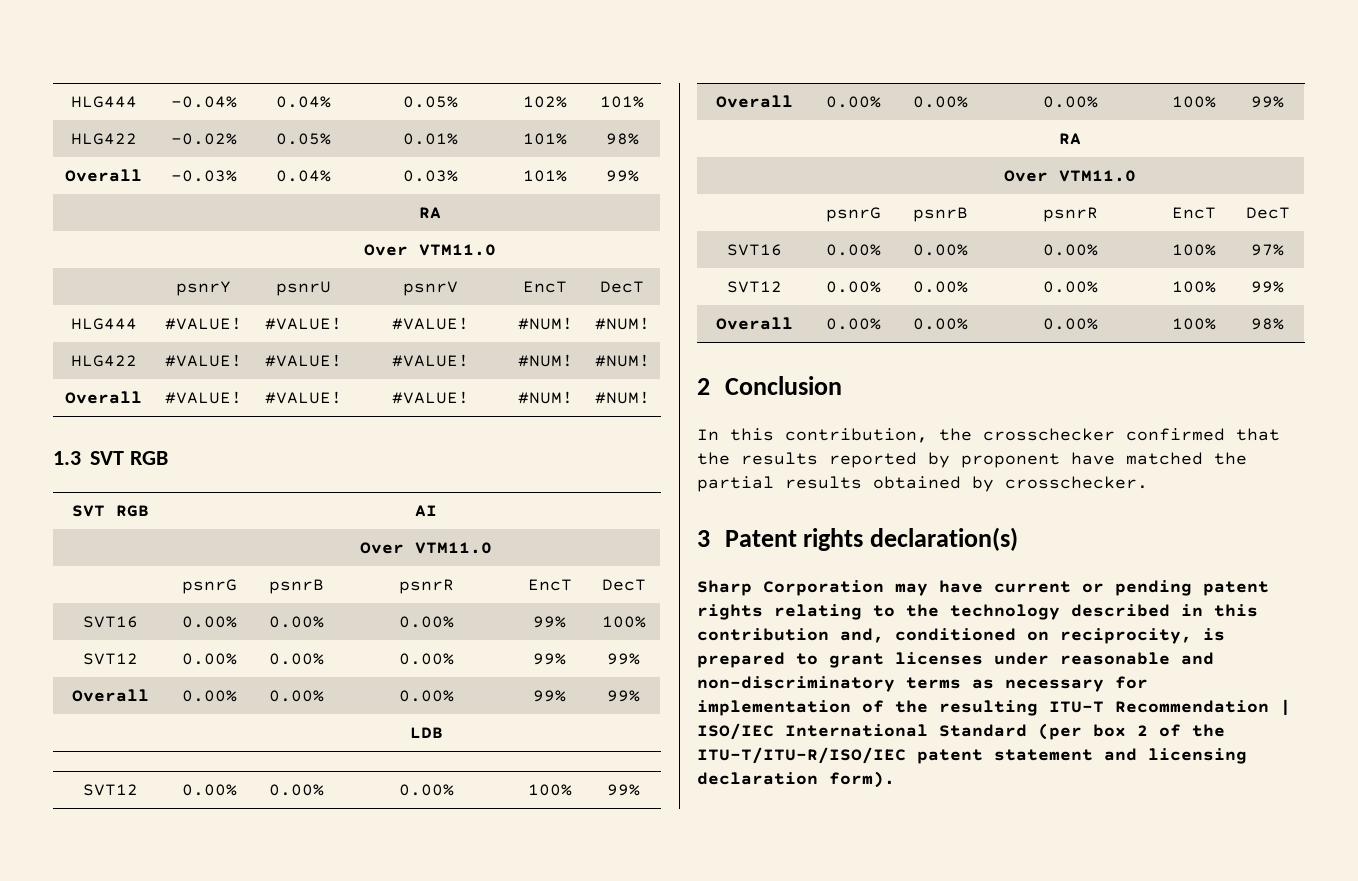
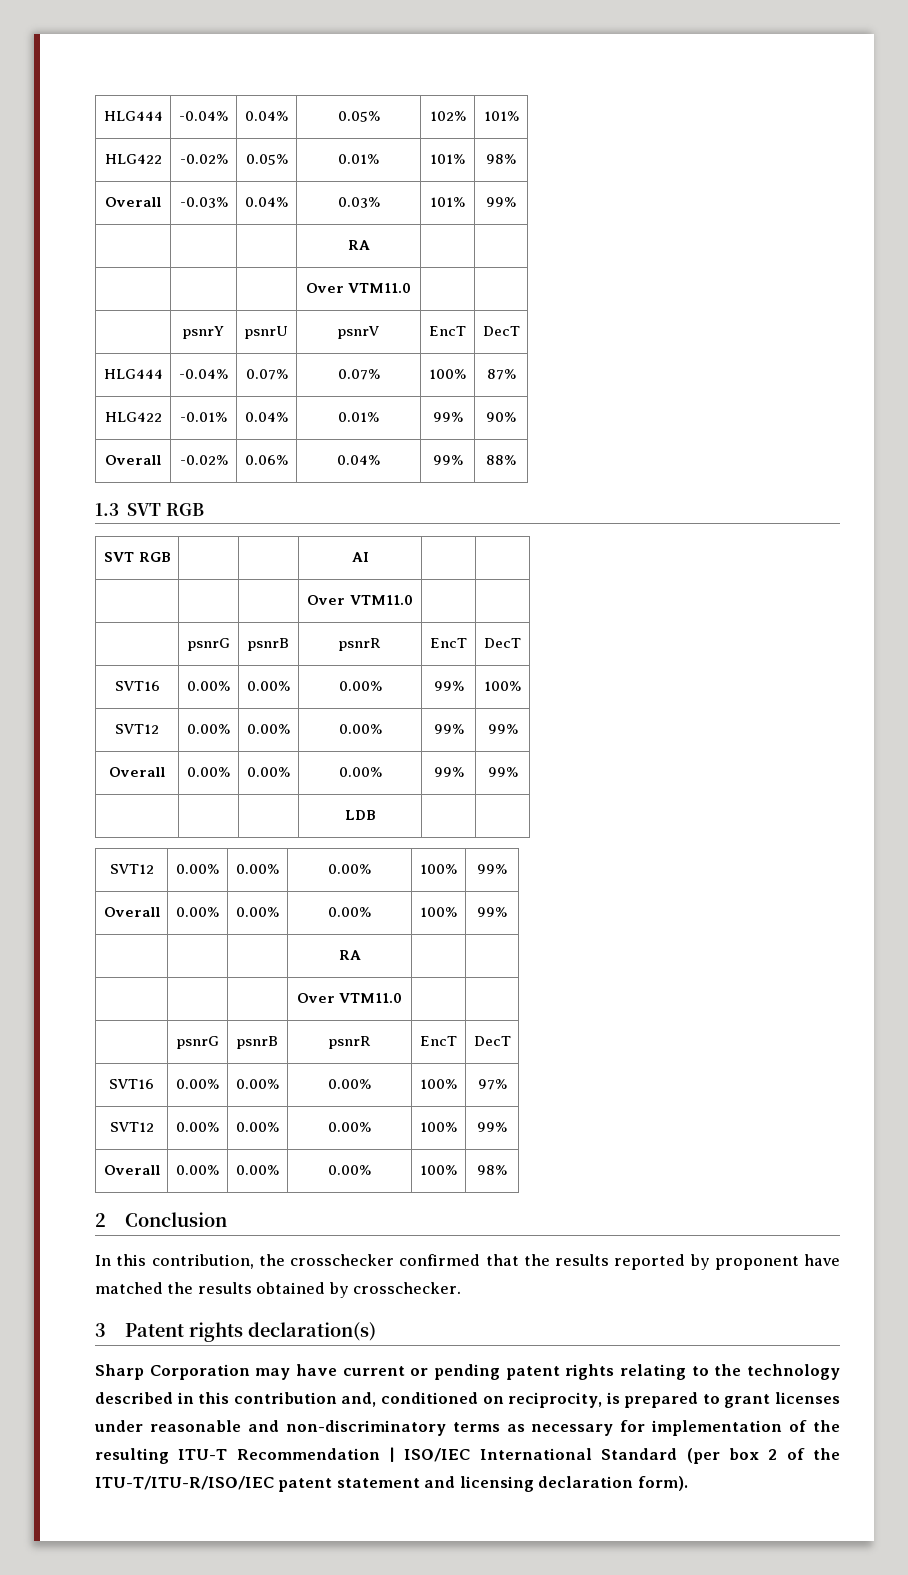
- HLG444 | #VALUE! | #VALUE! | #VALUE! | #NUM! | #NUM!
- HLG422 | #VALUE! | #VALUE! | #VALUE! | #NUM! | #NUM!
- Overall | #VALUE! | #VALUE! | #VALUE! | #NUM! | #NUM!
+ HLG444 | -0.04% | 0.07% | 0.07% | 100% | 87%
+ HLG422 | -0.01% | 0.04% | 0.01% | 99% | 90%
+ Overall | -0.02% | 0.06% | 0.04% | 99% | 88%
- In this contribution, the crosschecker confirmed that the results reported by proponent have matched the partial results obtained by crosschecker.
+ In this contribution, the crosschecker confirmed that the results reported by proponent have matched the results obtained by crosschecker.

